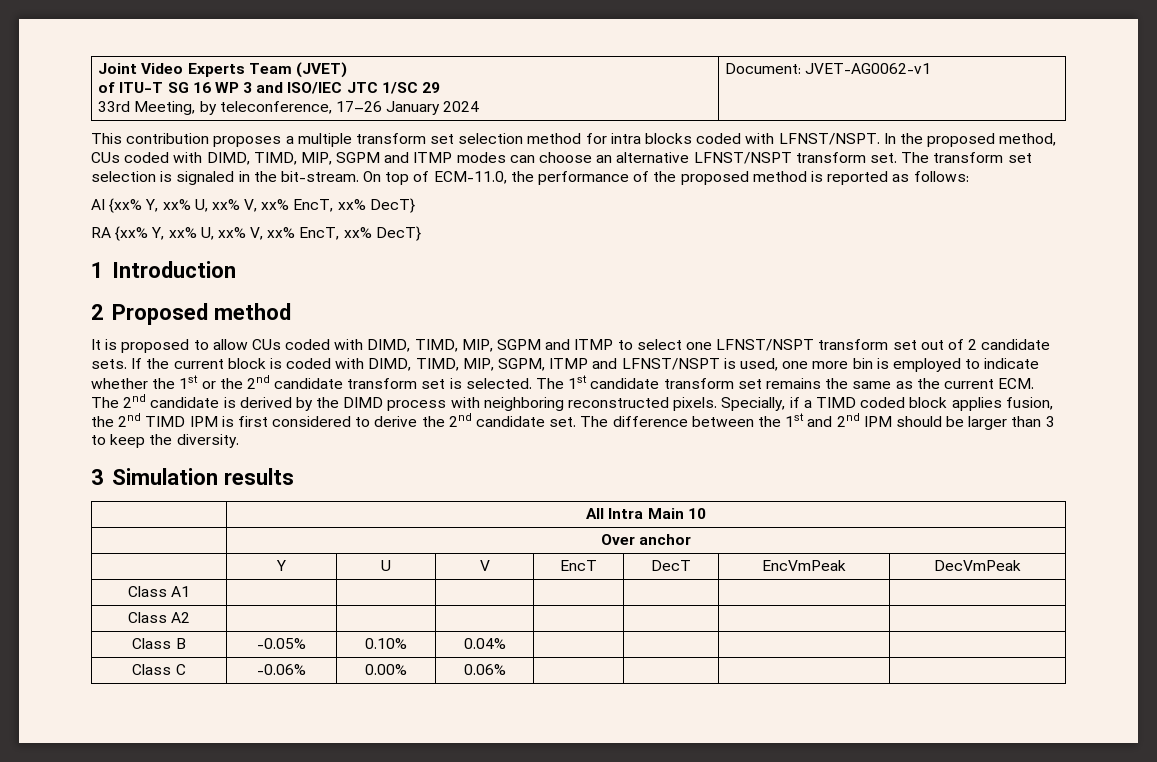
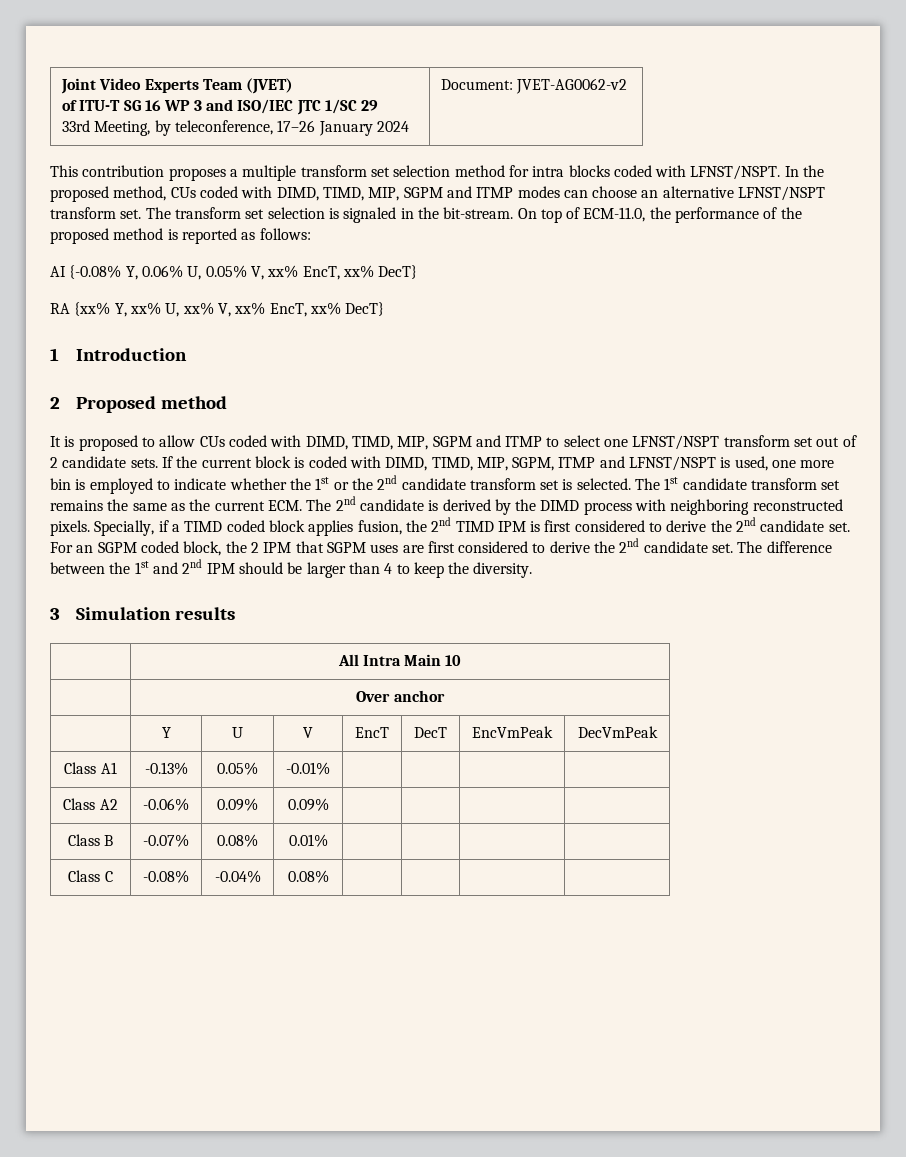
  Joint Video Experts Team (JVET)
  of ITU-T SG 16 WP 3 and ISO/IEC JTC 1/SC 29
- 33rd Meeting, by teleconference, 17–26 January 2024 | Document: JVET-AG0062-v1
+ 33rd Meeting, by teleconference, 17–26 January 2024 | Document: JVET-AG0062-v2
- AI {xx% Y, xx% U, xx% V, xx% EncT, xx% DecT}
+ AI {-0.08% Y, 0.06% U, 0.05% V, xx% EncT, xx% DecT}
+ For an SGPM coded block, the 2 IPM that SGPM uses are first considered to derive the 2nd candidate set.
- The difference between the 1st and 2nd IPM should be larger than 3 to keep the diversity.
+ The difference between the 1st and 2nd IPM should be larger than 4 to keep the diversity.
- Class A1 | | | | | | |
+ Class A1 | -0.13% | 0.05% | -0.01% | | | |
- Class A2 | | | | | | |
+ Class A2 | -0.06% | 0.09% | 0.09% | | | |
- Class B | -0.05% | 0.10% | 0.04% | | | |
+ Class B | -0.07% | 0.08% | 0.01% | | | |
- Class C | -0.06% | 0.00% | 0.06% | | | |
+ Class C | -0.08% | -0.04% | 0.08% | | | |

